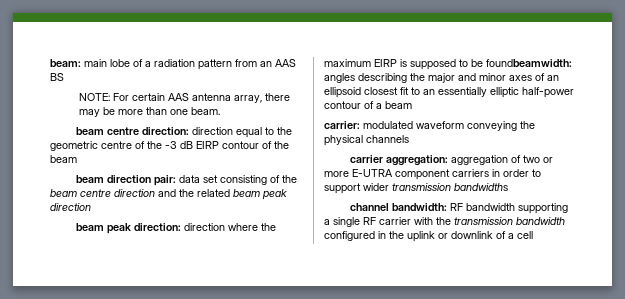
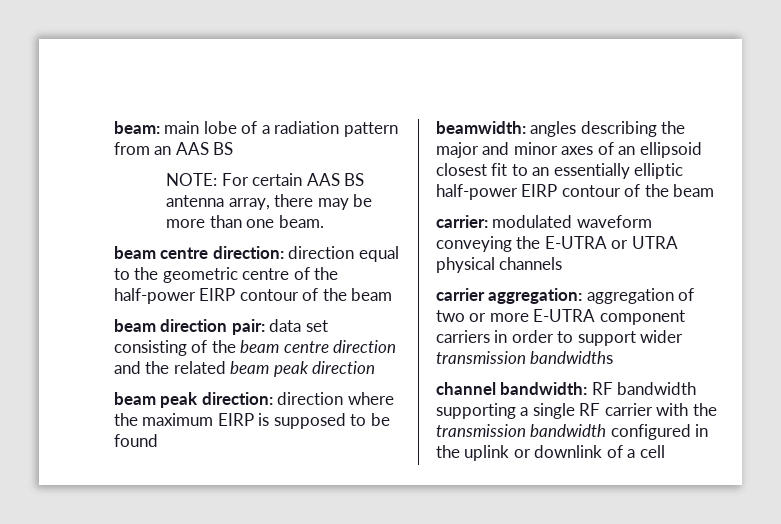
- NOTE: For certain AAS antenna array, there may be more than one beam.
+ NOTE: For certain AAS BS antenna array, there may be more than one beam.
- beam centre direction: direction equal to the geometric centre of the -3 dB EIRP contour of the beam
+ beam centre direction: direction equal to the geometric centre of the half-power EIRP contour of the beam
- beam peak direction: direction where the maximum EIRP is supposed to be foundbeamwidth: angles describing the major and minor axes of an ellipsoid closest fit to an essentially elliptic half-power contour of a beam
+ beam peak direction: direction where the maximum EIRP is supposed to be found
+ beamwidth: angles describing the major and minor axes of an ellipsoid closest fit to an essentially elliptic half-power EIRP contour of the beam
- carrier: modulated waveform conveying the physical channels
+ carrier: modulated waveform conveying the E-UTRA or UTRA physical channels

